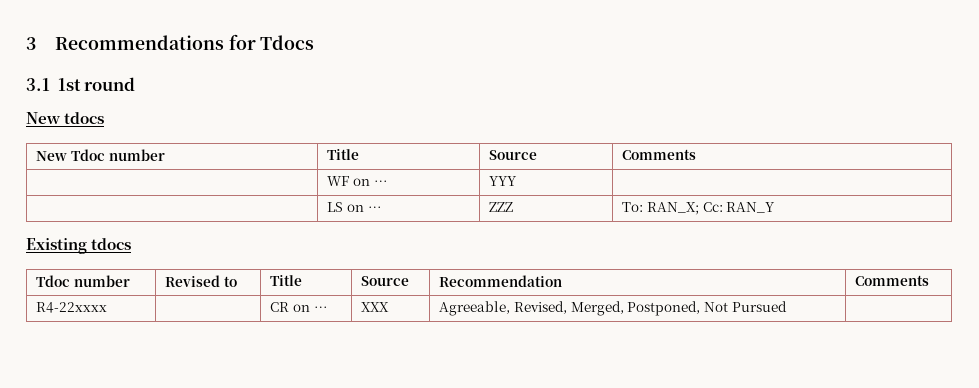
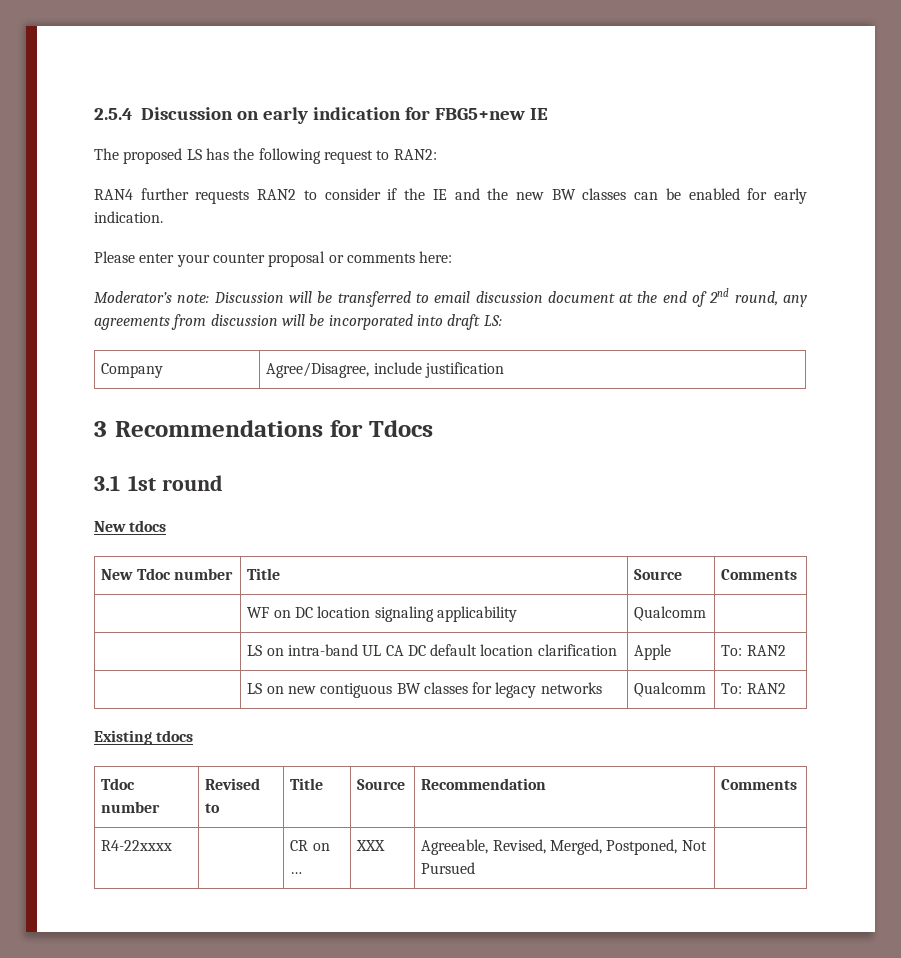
+ 2.5.4 Discussion on early indication for FBG5+new IE
+ The proposed LS has the following request to RAN2:
+ RAN4 further requests RAN2 to consider if the IE and the new BW classes can be enabled for early indication.
+ Please enter your counter proposal or comments here:
+ Moderator’s note: Discussion will be transferred to email discussion document at the end of 2nd round, any agreements from discussion will be incorporated into draft LS:
+ Company | Agree/Disagree, include justification
- | WF on … | YYY |
- | LS on … | ZZZ | To: RAN_X; Cc: RAN_Y
+ | WF on DC location signaling applicability | Qualcomm |
+ | LS on intra-band UL CA DC default location clarification | Apple | To: RAN2
+ | LS on new contiguous BW classes for legacy networks | Qualcomm | To: RAN2

